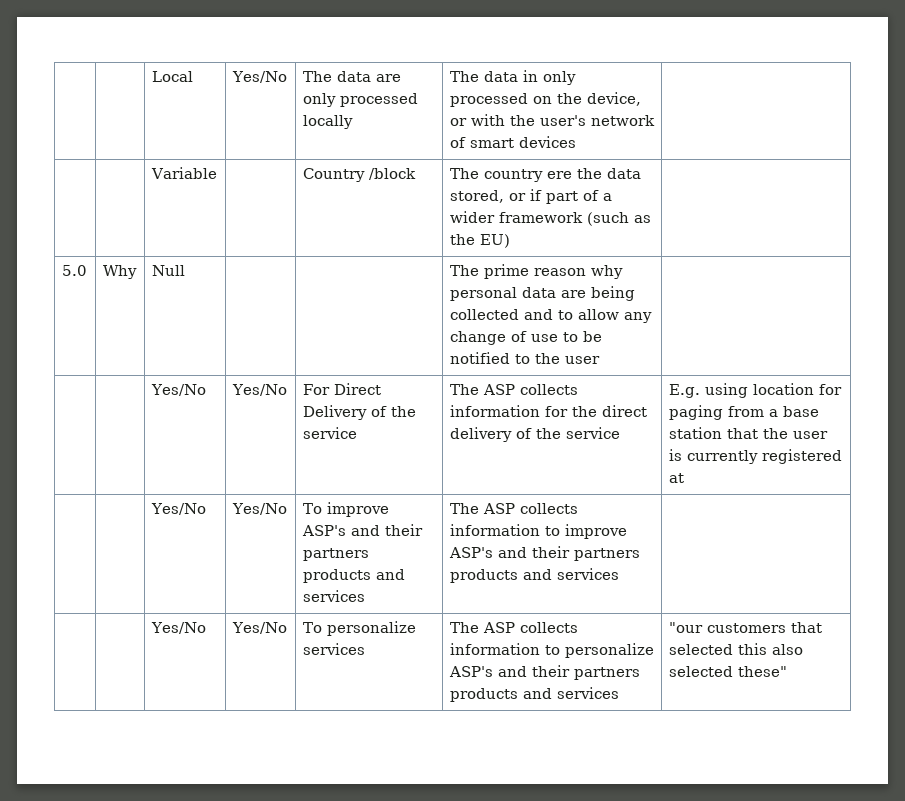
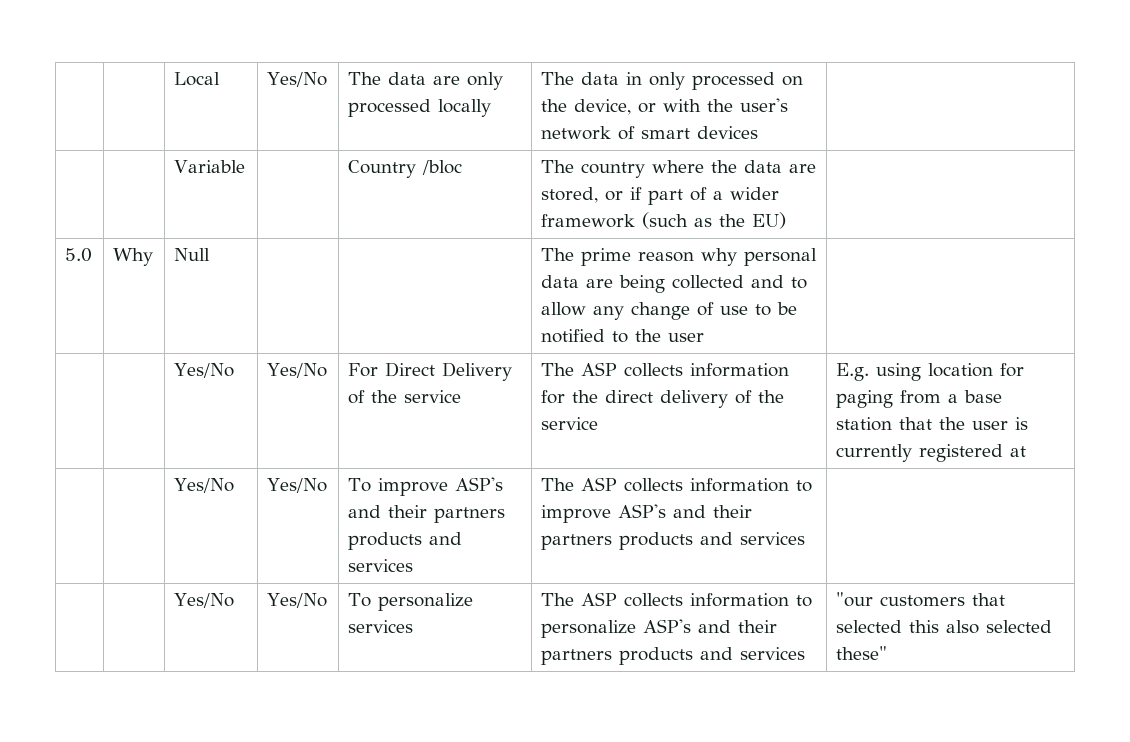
- | | Variable | | Country /block | The country ere the data stored, or if part of a wider framework (such as the EU) |
+ | | Variable | | Country /bloc | The country where the data are stored, or if part of a wider framework (such as the EU) |

